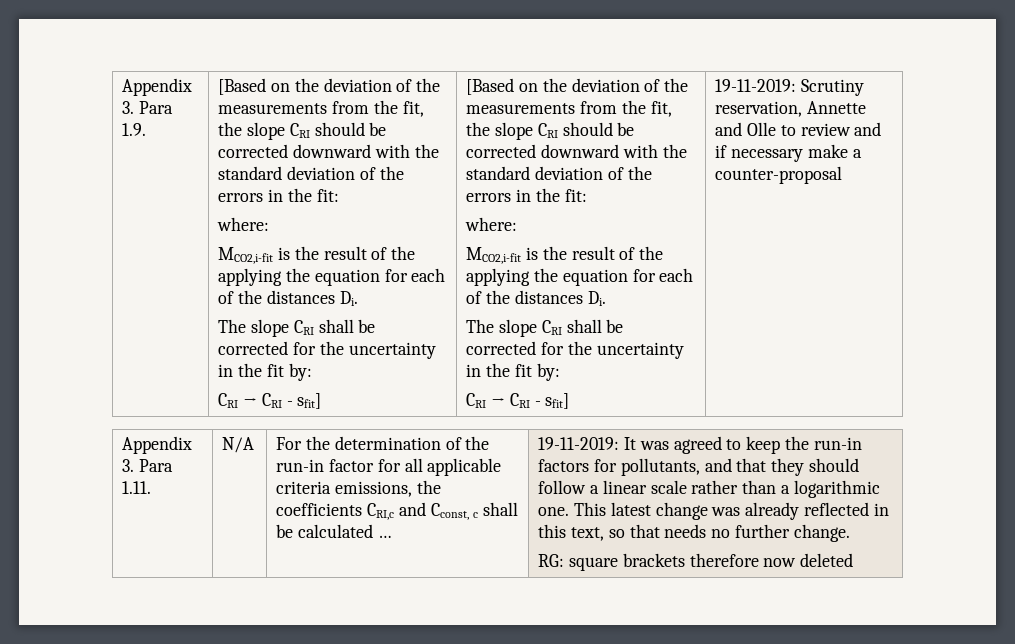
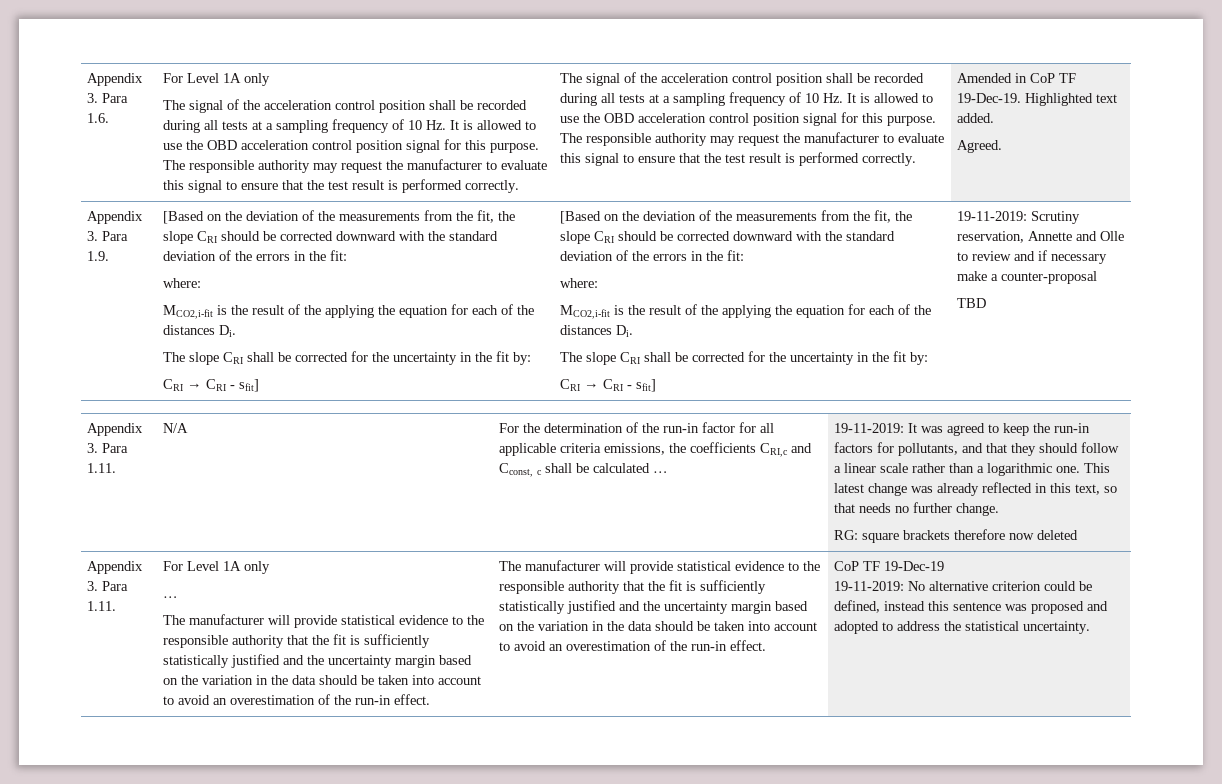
+ Appendix 3. Para 1.6. | For Level 1A only
+ The signal of the acceleration control position shall be recorded during all tests at a sampling frequency of 10 Hz. It is allowed to use the OBD acceleration control position signal for this purpose. The responsible authority may request the manufacturer to evaluate this signal to ensure that the test result is performed correctly. | The signal of the acceleration control position shall be recorded during all tests at a sampling frequency of 10 Hz. It is allowed to use the OBD acceleration control position signal for this purpose. The responsible authority may request the manufacturer to evaluate this signal to ensure that the test result is performed correctly. | Amended in CoP TF 19-Dec-19. Highlighted text added.
+ Agreed.
+ TBD
+ Appendix 3. Para 1.11. | For Level 1A only
+ …
+ The manufacturer will provide statistical evidence to the responsible authority that the fit is sufficiently statistically justified and the uncertainty margin based on the variation in the data should be taken into account to avoid an overestimation of the run-in effect. | The manufacturer will provide statistical evidence to the responsible authority that the fit is sufficiently statistically justified and the uncertainty margin based on the variation in the data should be taken into account to avoid an overestimation of the run-in effect. | CoP TF 19-Dec-19
+ 19-11-2019: No alternative criterion could be defined, instead this sentence was proposed and adopted to address the statistical uncertainty.

